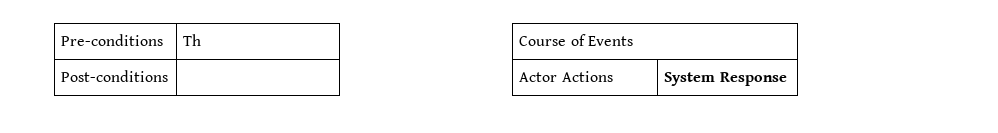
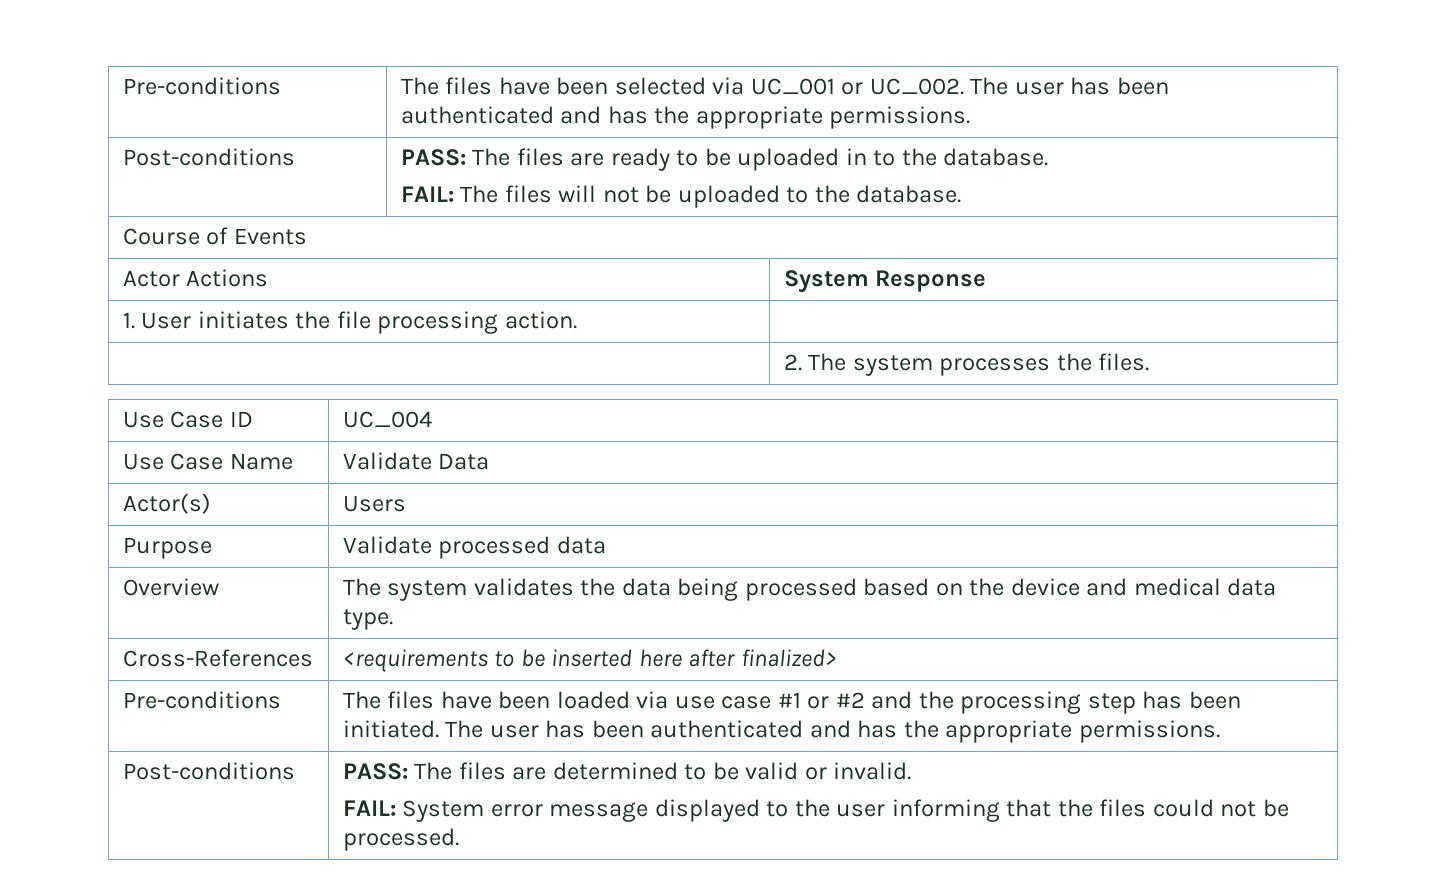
- Pre-conditions | Th
- Post-conditions |
+ Pre-conditions | The files have been selected via UC_001 or UC_002. The user has been authenticated and has the appropriate permissions.
+ Post-conditions | PASS: The files are ready to be uploaded in to the database.
+ FAIL: The files will not be uploaded to the database.
+ 1. User initiates the file processing action. |
+ | 2. The system processes the files.
+ Use Case ID | UC_004
+ Use Case Name | Validate Data
+ Actor(s) | Users
+ Purpose | Validate processed data
+ Overview | The system validates the data being processed based on the device and medical data type.
+ Cross-References | <requirements to be inserted here after finalized>
+ Pre-conditions | The files have been loaded via use case #1 or #2 and the processing step has been initiated. The user has been authenticated and has the appropriate permissions.
+ Post-conditions | PASS: The files are determined to be valid or invalid.
+ FAIL: System error message displayed to the user informing that the files could not be processed.

